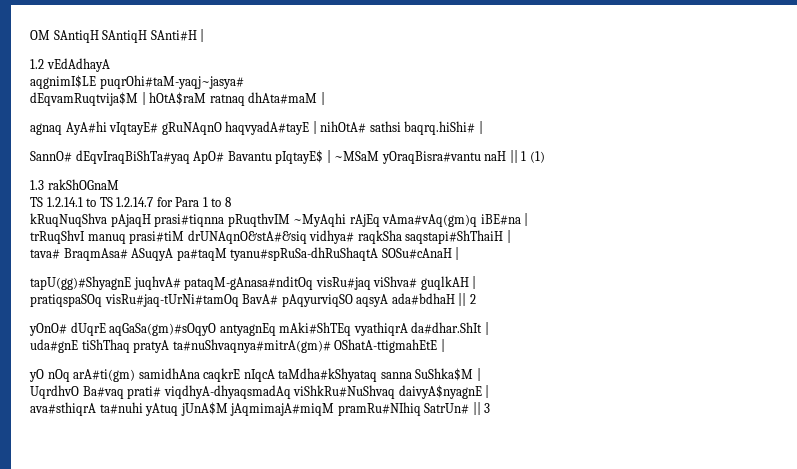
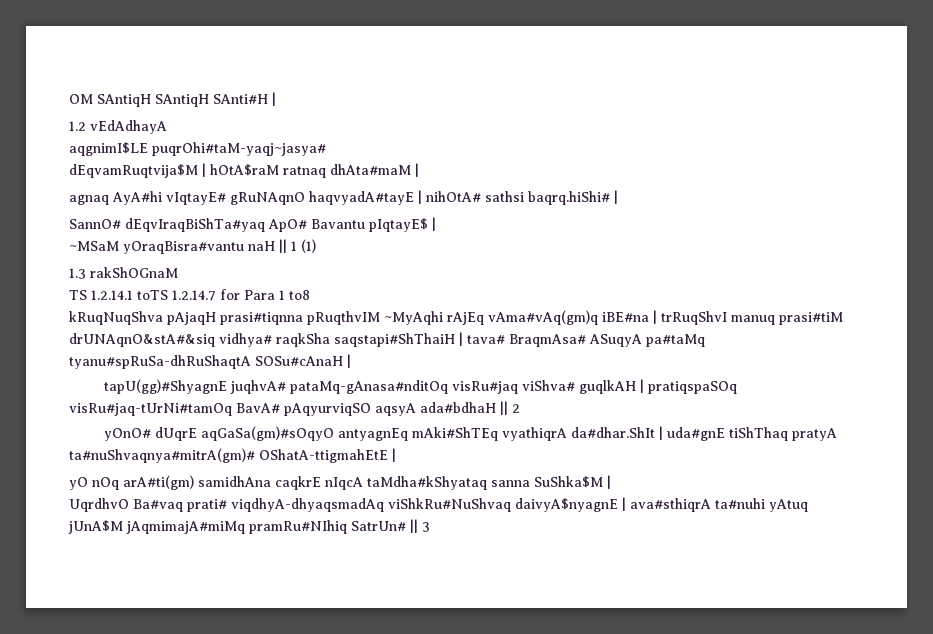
- SannO# dEqvIraqBiShTa#yaq ApO# Bavantu pIqtayE$ | ~MSaM yOraqBisra#vantu naH || 1 (1)
+ SannO# dEqvIraqBiShTa#yaq ApO# Bavantu pIqtayE$ |
+ ~MSaM yOraqBisra#vantu naH || 1 (1)
- TS 1.2.14.1 to TS 1.2.14.7 for Para 1 to 8
+ TS 1.2.14.1 toTS 1.2.14.7 for Para 1 to8
- kRuqNuqShva pAjaqH prasi#tiqnna pRuqthvIM ~MyAqhi rAjEq vAma#vAq(gm)q iBE#na |
- trRuqShvI manuq prasi#tiM drUNAqnO&stA#&siq vidhya# raqkSha saqstapi#ShThaiH |
- tava# BraqmAsa# ASuqyA pa#taqM tyanu#spRuSa-dhRuShaqtA SOSu#cAnaH |
+ kRuqNuqShva pAjaqH prasi#tiqnna pRuqthvIM ~MyAqhi rAjEq vAma#vAq(gm)q iBE#na | trRuqShvI manuq prasi#tiM drUNAqnO&stA#&siq vidhya# raqkSha saqstapi#ShThaiH | tava# BraqmAsa# ASuqyA pa#taMq tyanu#spRuSa-dhRuShaqtA SOSu#cAnaH |
- tapU(gg)#ShyagnE juqhvA# pataqM-gAnasa#nditOq visRu#jaq viShva# guqlkAH |
- pratiqspaSOq visRu#jaq-tUrNi#tamOq BavA# pAqyurviqSO aqsyA ada#bdhaH || 2
+ tapU(gg)#ShyagnE juqhvA# pataMq-gAnasa#nditOq visRu#jaq viShva# guqlkAH | pratiqspaSOq visRu#jaq-tUrNi#tamOq BavA# pAqyurviqSO aqsyA ada#bdhaH || 2
- yOnO# dUqrE aqGaSa(gm)#sOqyO antyagnEq mAki#ShTEq vyathiqrA da#dhar.ShIt |
- uda#gnE tiShThaq pratyA ta#nuShvaqnya#mitrA(gm)# OShatA-ttigmahEtE |
+ yOnO# dUqrE aqGaSa(gm)#sOqyO antyagnEq mAki#ShTEq vyathiqrA da#dhar.ShIt | uda#gnE tiShThaq pratyA ta#nuShvaqnya#mitrA(gm)# OShatA-ttigmahEtE |
- UqrdhvO Ba#vaq prati# viqdhyA-dhyaqsmadAq viShkRu#NuShvaq daivyA$nyagnE |
- ava#sthiqrA ta#nuhi yAtuq jUnA$M jAqmimajA#miqM pramRu#NIhiq SatrUn# || 3
+ UqrdhvO Ba#vaq prati# viqdhyA-dhyaqsmadAq viShkRu#NuShvaq daivyA$nyagnE | ava#sthiqrA ta#nuhi yAtuq jUnA$M jAqmimajA#miMq pramRu#NIhiq SatrUn# || 3

